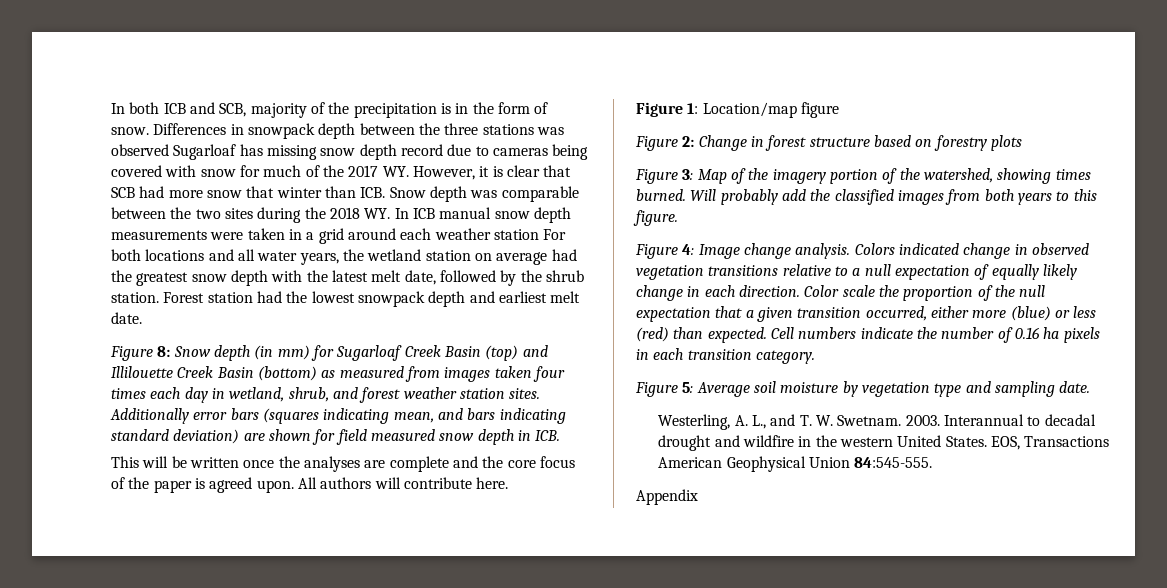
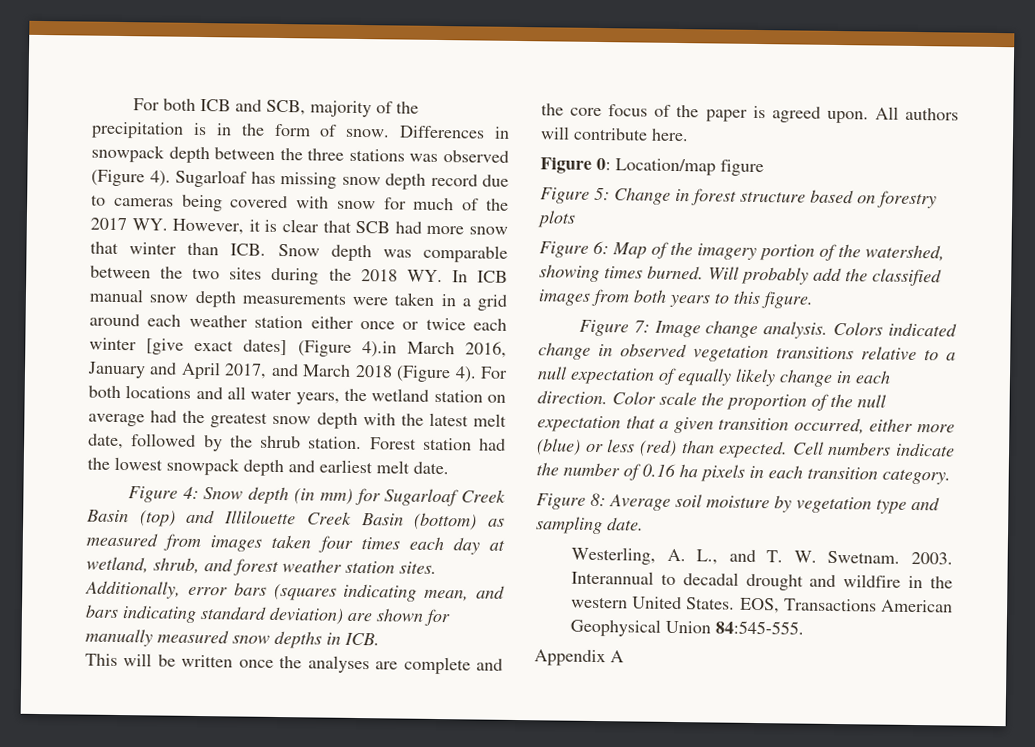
- In both ICB and SCB, majority of the precipitation is in the form of snow.
+ For both ICB and SCB, majority of the precipitation is in the form of snow.
- Differences in snowpack depth between the three stations was observed Sugarloaf has missing snow depth record due to cameras being covered with snow for much of the 2017 WY. However, it is clear that SCB had more snow that winter than ICB. Snow depth was comparable between the two sites during the 2018 WY. In ICB manual snow depth measurements were taken in a grid around each weather station For both locations and all water years, the wetland station on average had the greatest snow depth with the latest melt date, followed by the shrub station.
+ Differences in snowpack depth between the three stations was observed (Figure 4). Sugarloaf has missing snow depth record due to cameras being covered with snow for much of the 2017 WY. However, it is clear that SCB had more snow that winter than ICB. Snow depth was comparable between the two sites during the 2018 WY. In ICB manual snow depth measurements were taken in a grid around each weather station either once or twice each winter [give exact dates] (Figure 4).in March 2016, January and April 2017, and March 2018 (Figure 4). For both locations and all water years, the wetland station on average had the greatest snow depth with the latest melt date, followed by the shrub station.
- Figure 8: Snow depth (in mm) for Sugarloaf Creek Basin (top) and Illilouette Creek Basin (bottom) as measured from images taken four times each day in wetland, shrub, and forest weather station sites.
+ Figure 4: Snow depth (in mm) for Sugarloaf Creek Basin (top) and Illilouette Creek Basin (bottom) as measured from images taken four times each day at wetland, shrub, and forest weather station sites.
- Additionally error bars (squares indicating mean, and bars indicating standard deviation) are shown for field measured snow depth in ICB.
+ Additionally, error bars (squares indicating mean, and bars indicating standard deviation) are shown for manually measured snow depths in ICB.
- Figure 1: Location/map figure
+ Figure 0: Location/map figure
- Figure 2: Change in forest structure based on forestry plots
+ Figure 5: Change in forest structure based on forestry plots
- Figure 3: Map of the imagery portion of the watershed, showing times burned.
+ Figure 6: Map of the imagery portion of the watershed, showing times burned.
- Figure 4: Image change analysis.
+ Figure 7: Image change analysis.
- Figure 5: Average soil moisture by vegetation type and sampling date.
+ Figure 8: Average soil moisture by vegetation type and sampling date.
- Appendix
+ Appendix A

